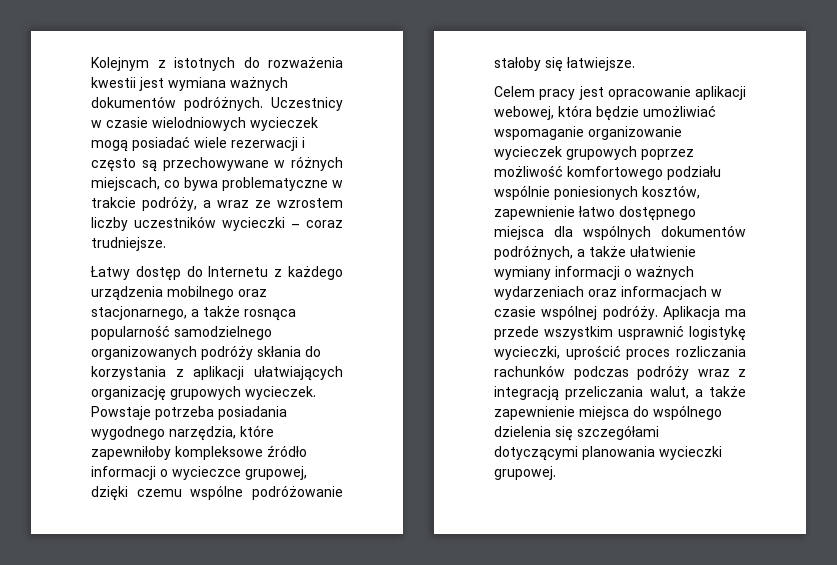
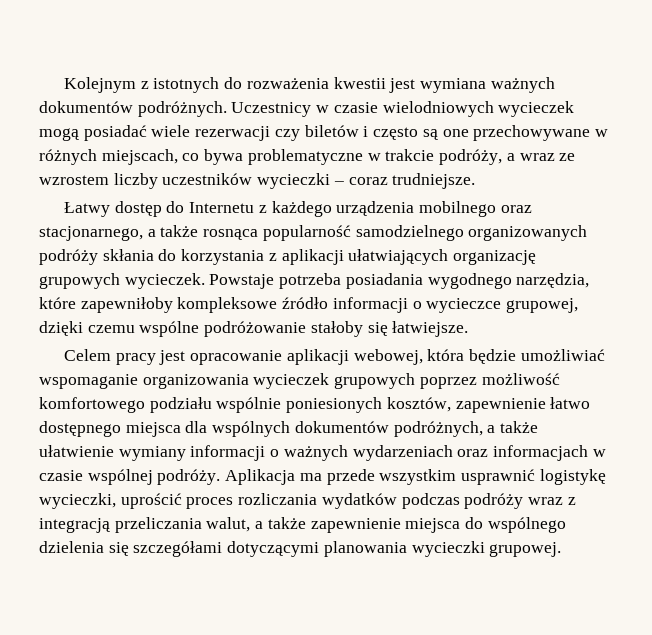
- Uczestnicy w czasie wielodniowych wycieczek mogą posiadać wiele rezerwacji i często są przechowywane w różnych miejscach, co bywa problematyczne w trakcie podróży, a wraz ze wzrostem liczby uczestników wycieczki – coraz trudniejsze.
+ Uczestnicy w czasie wielodniowych wycieczek mogą posiadać wiele rezerwacji czy biletów i często są one przechowywane w różnych miejscach, co bywa problematyczne w trakcie podróży, a wraz ze wzrostem liczby uczestników wycieczki – coraz trudniejsze.
- Celem pracy jest opracowanie aplikacji webowej, która będzie umożliwiać wspomaganie organizowanie wycieczek grupowych poprzez możliwość komfortowego podziału wspólnie poniesionych kosztów, zapewnienie łatwo dostępnego miejsca dla wspólnych dokumentów podróżnych, a także ułatwienie wymiany informacji o ważnych wydarzeniach oraz informacjach w czasie wspólnej podróży.
+ Celem pracy jest opracowanie aplikacji webowej, która będzie umożliwiać wspomaganie organizowania wycieczek grupowych poprzez możliwość komfortowego podziału wspólnie poniesionych kosztów, zapewnienie łatwo dostępnego miejsca dla wspólnych dokumentów podróżnych, a także ułatwienie wymiany informacji o ważnych wydarzeniach oraz informacjach w czasie wspólnej podróży.
- Aplikacja ma przede wszystkim usprawnić logistykę wycieczki, uprościć proces rozliczania rachunków podczas podróży wraz z integracją przeliczania walut, a także zapewnienie miejsca do wspólnego dzielenia się szczegółami dotyczącymi planowania wycieczki grupowej.
+ Aplikacja ma przede wszystkim usprawnić logistykę wycieczki, uprościć proces rozliczania wydatków podczas podróży wraz z integracją przeliczania walut, a także zapewnienie miejsca do wspólnego dzielenia się szczegółami dotyczącymi planowania wycieczki grupowej.

